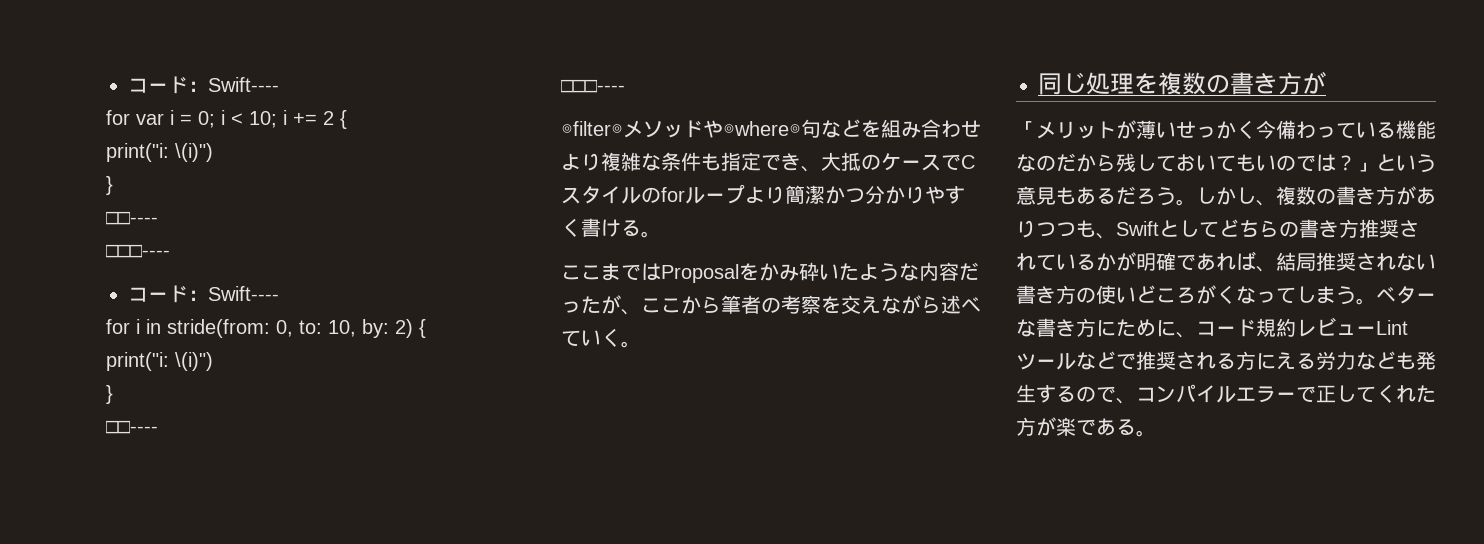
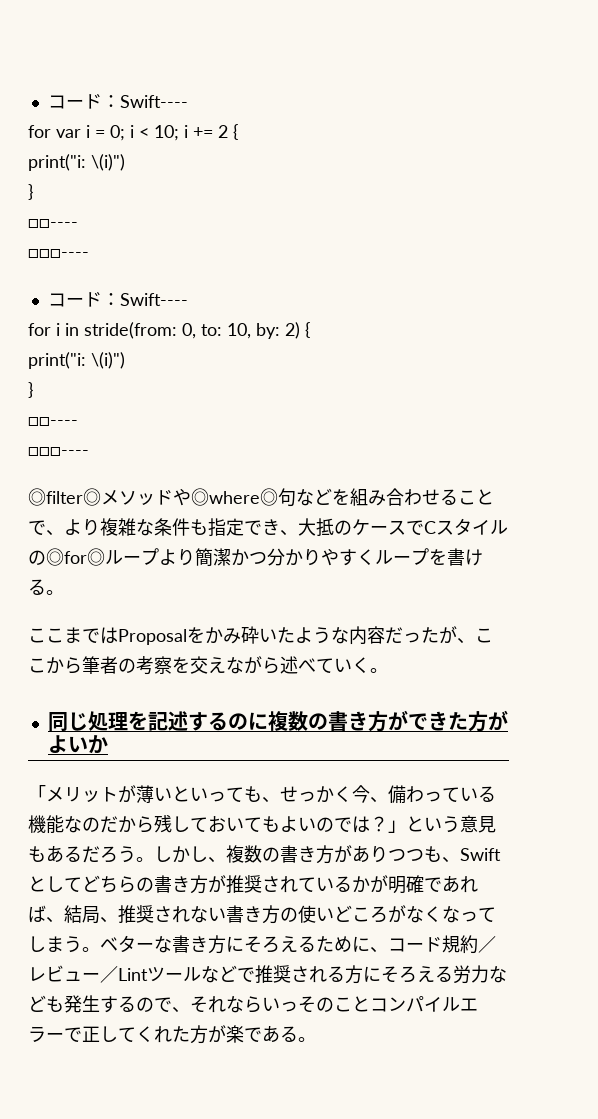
- ◎filter◎メソッドや◎where◎句などを組み合わせより複雑な条件も指定でき、大抵のケースでCスタイルのforループより簡潔かつ分かりやすく書ける。
+ ◎filter◎メソッドや◎where◎句などを組み合わせることで、より複雑な条件も指定でき、大抵のケースでCスタイルの◎for◎ループより簡潔かつ分かりやすくループを書ける。
- 同じ処理を複数の書き方が
+ 同じ処理を記述するのに複数の書き方ができた方がよいか
- 「メリットが薄いせっかく今備わっている機能なのだから残しておいてもいのでは？」という意見もあるだろう。
+ 「メリットが薄いといっても、せっかく今、備わっている機能なのだから残しておいてもよいのでは？」という意見もあるだろう。
- しかし、複数の書き方がありつつも、Swiftとしてどちらの書き方推奨されているかが明確であれば、結局推奨されない書き方の使いどころがくなってしまう。
+ しかし、複数の書き方がありつつも、Swiftとしてどちらの書き方が推奨されているかが明確であれば、結局、推奨されない書き方の使いどころがなくなってしまう。
- ベターな書き方にために、コード規約レビューLintツールなどで推奨される方にえる労力なども発生するので、コンパイルエラーで正してくれた方が楽である。
+ ベターな書き方にそろえるために、コード規約／レビュー／Lintツールなどで推奨される方にそろえる労力なども発生するので、それならいっそのことコンパイルエラーで正してくれた方が楽である。

